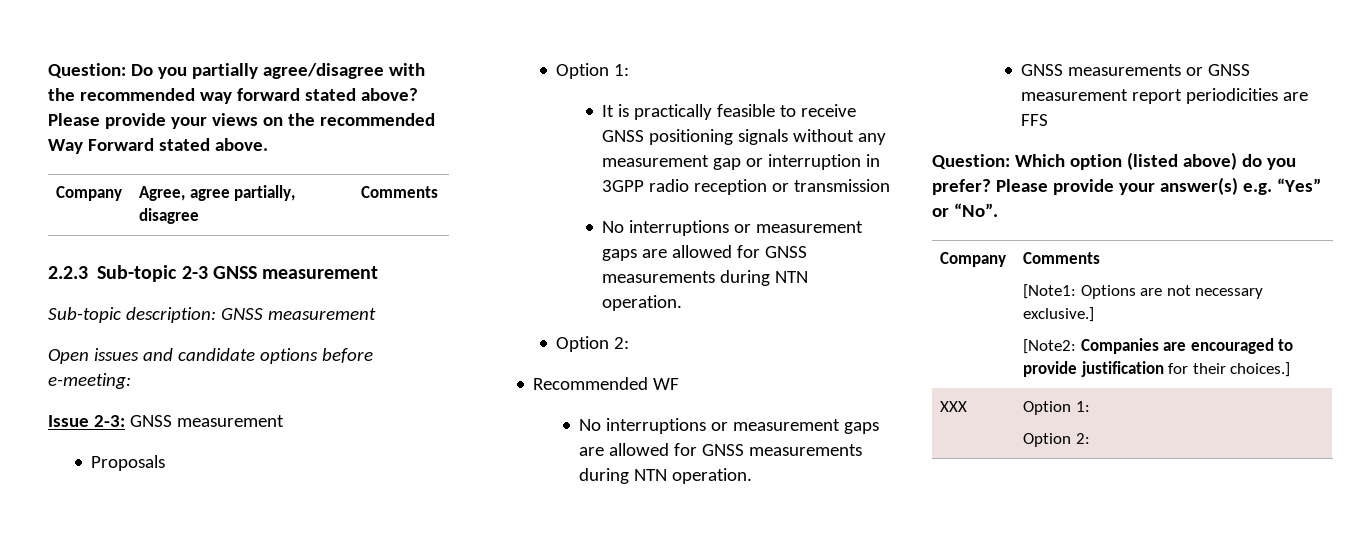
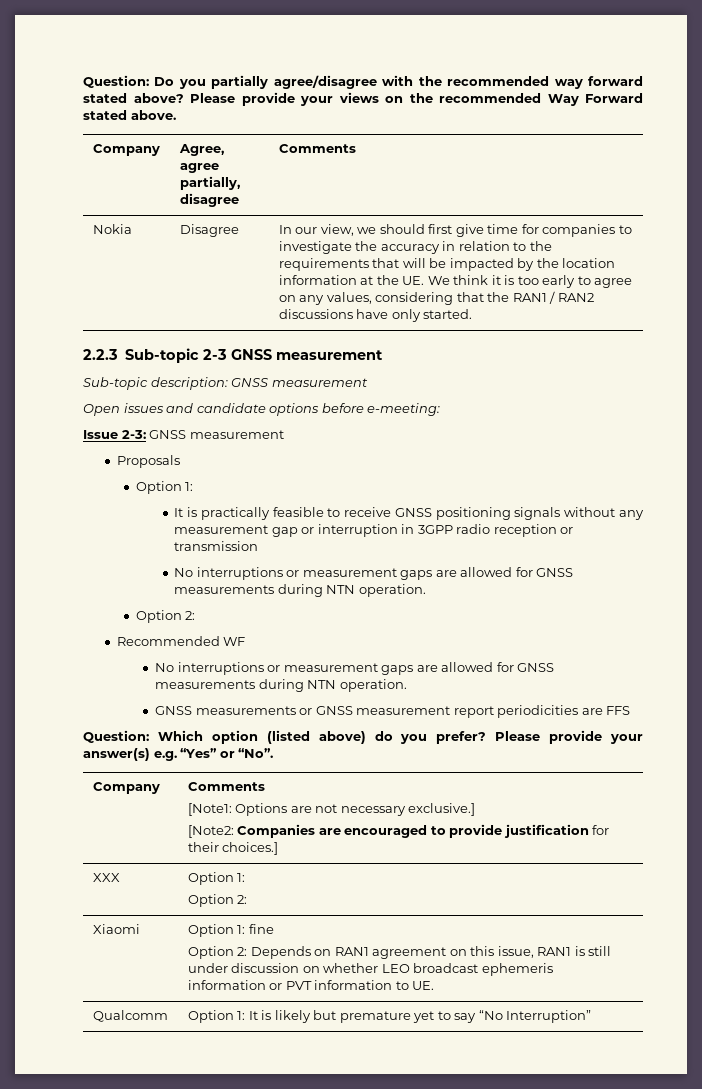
+ Nokia | Disagree | In our view, we should first give time for companies to investigate the accuracy in relation to the requirements that will be impacted by the location information at the UE. We think it is too early to agree on any values, considering that the RAN1 / RAN2 discussions have only started.
+ Xiaomi | Option 1: fine
+ Option 2: Depends on RAN1 agreement on this issue, RAN1 is still under discussion on whether LEO broadcast ephemeris information or PVT information to UE.
+ Qualcomm | Option 1: It is likely but premature yet to say “No Interruption”

